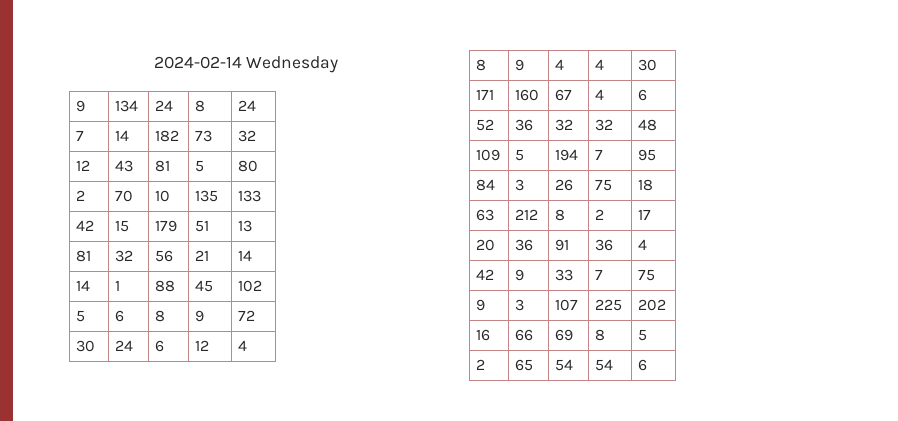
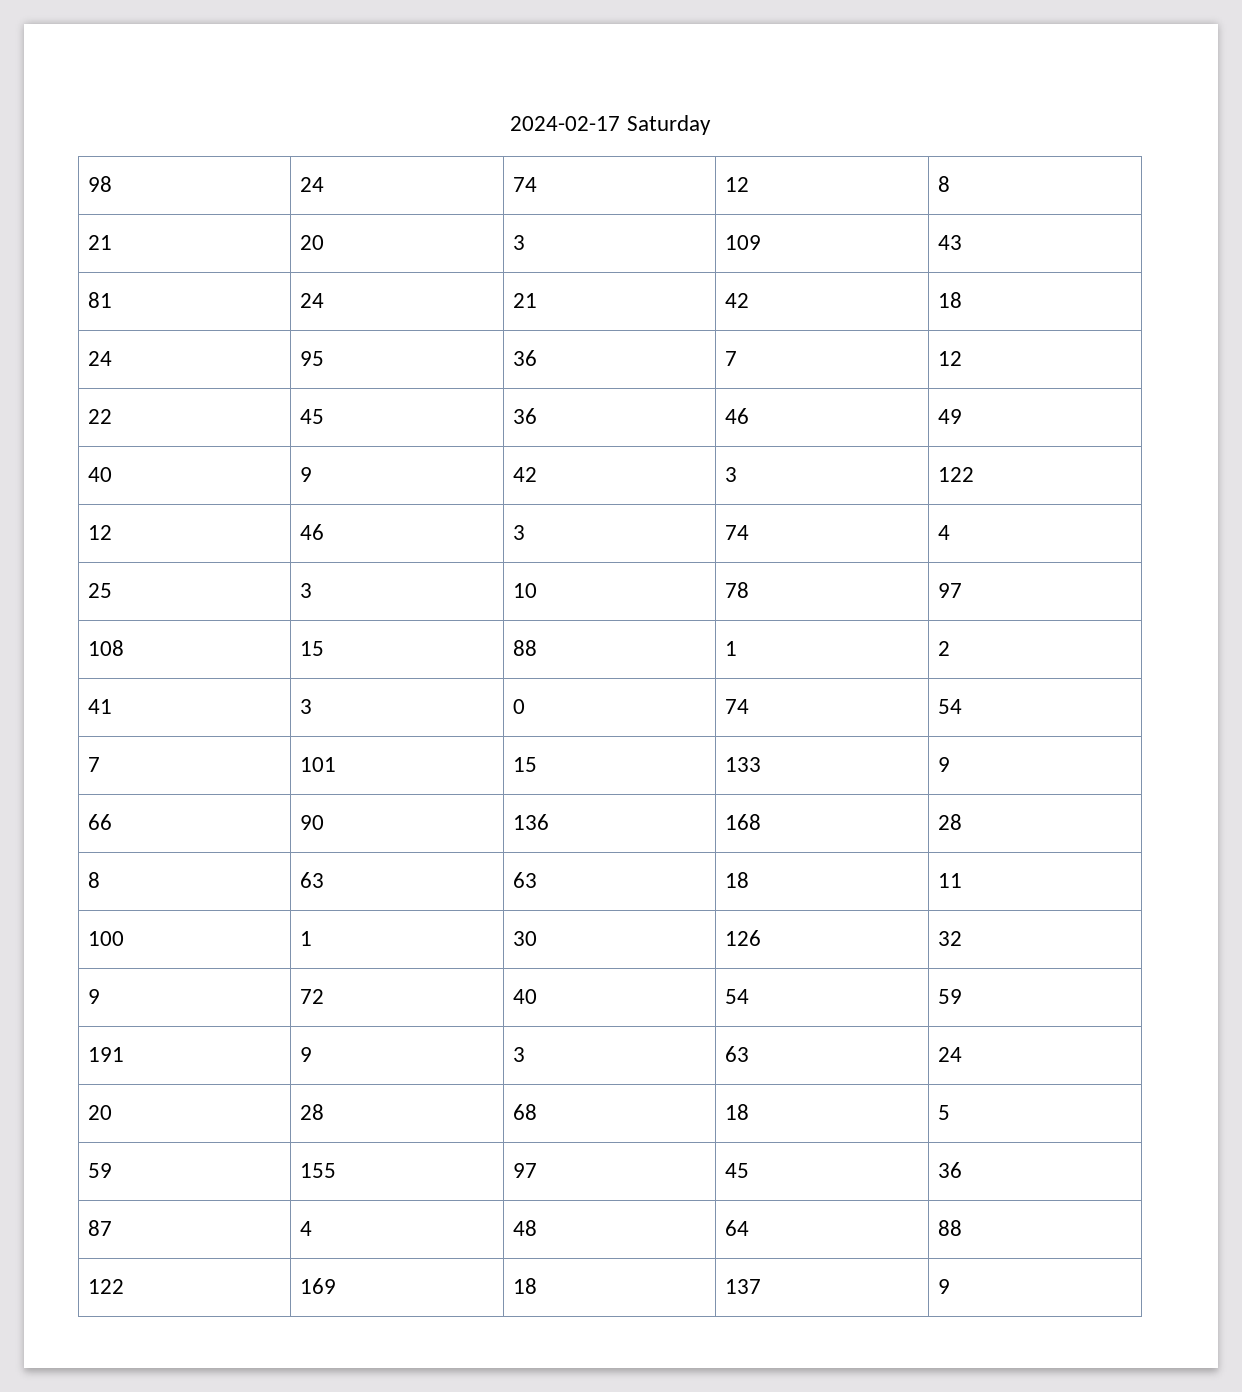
- 2024-02-14 Wednesday
- 9 | 134 | 24 | 8 | 24
- 7 | 14 | 182 | 73 | 32
- 12 | 43 | 81 | 5 | 80
- 2 | 70 | 10 | 135 | 133
- 42 | 15 | 179 | 51 | 13
- 81 | 32 | 56 | 21 | 14
- 14 | 1 | 88 | 45 | 102
- 5 | 6 | 8 | 9 | 72
- 30 | 24 | 6 | 12 | 4
- 8 | 9 | 4 | 4 | 30
- 171 | 160 | 67 | 4 | 6
- 52 | 36 | 32 | 32 | 48
- 109 | 5 | 194 | 7 | 95
- 84 | 3 | 26 | 75 | 18
- 63 | 212 | 8 | 2 | 17
- 20 | 36 | 91 | 36 | 4
- 42 | 9 | 33 | 7 | 75
- 9 | 3 | 107 | 225 | 202
- 16 | 66 | 69 | 8 | 5
- 2 | 65 | 54 | 54 | 6
+ 2024-02-17 Saturday
+ 98 | 24 | 74 | 12 | 8
+ 21 | 20 | 3 | 109 | 43
+ 81 | 24 | 21 | 42 | 18
+ 24 | 95 | 36 | 7 | 12
+ 22 | 45 | 36 | 46 | 49
+ 40 | 9 | 42 | 3 | 122
+ 12 | 46 | 3 | 74 | 4
+ 25 | 3 | 10 | 78 | 97
+ 108 | 15 | 88 | 1 | 2
+ 41 | 3 | 0 | 74 | 54
+ 7 | 101 | 15 | 133 | 9
+ 66 | 90 | 136 | 168 | 28
+ 8 | 63 | 63 | 18 | 11
+ 100 | 1 | 30 | 126 | 32
+ 9 | 72 | 40 | 54 | 59
+ 191 | 9 | 3 | 63 | 24
+ 20 | 28 | 68 | 18 | 5
+ 59 | 155 | 97 | 45 | 36
+ 87 | 4 | 48 | 64 | 88
+ 122 | 169 | 18 | 137 | 9

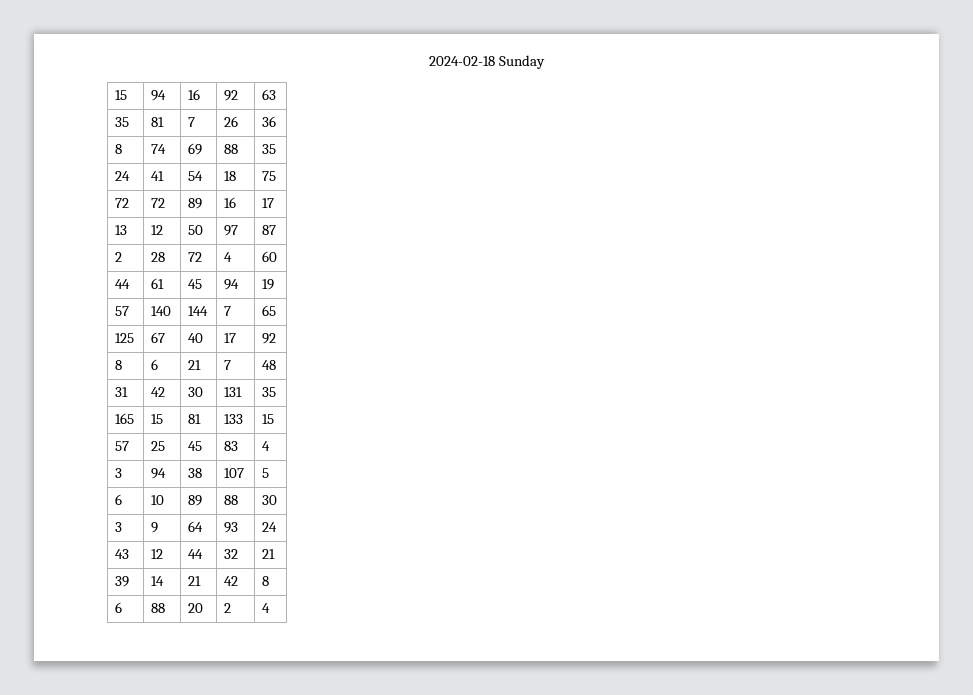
- 2024-02-17 Saturday
- 98 | 24 | 74 | 12 | 8
- 21 | 20 | 3 | 109 | 43
- 81 | 24 | 21 | 42 | 18
- 24 | 95 | 36 | 7 | 12
- 22 | 45 | 36 | 46 | 49
- 40 | 9 | 42 | 3 | 122
- 12 | 46 | 3 | 74 | 4
- 25 | 3 | 10 | 78 | 97
- 108 | 15 | 88 | 1 | 2
- 41 | 3 | 0 | 74 | 54
- 7 | 101 | 15 | 133 | 9
- 66 | 90 | 136 | 168 | 28
- 8 | 63 | 63 | 18 | 11
- 100 | 1 | 30 | 126 | 32
- 9 | 72 | 40 | 54 | 59
- 191 | 9 | 3 | 63 | 24
- 20 | 28 | 68 | 18 | 5
- 59 | 155 | 97 | 45 | 36
- 87 | 4 | 48 | 64 | 88
- 122 | 169 | 18 | 137 | 9
+ 2024-02-18 Sunday
+ 15 | 94 | 16 | 92 | 63
+ 35 | 81 | 7 | 26 | 36
+ 8 | 74 | 69 | 88 | 35
+ 24 | 41 | 54 | 18 | 75
+ 72 | 72 | 89 | 16 | 17
+ 13 | 12 | 50 | 97 | 87
+ 2 | 28 | 72 | 4 | 60
+ 44 | 61 | 45 | 94 | 19
+ 57 | 140 | 144 | 7 | 65
+ 125 | 67 | 40 | 17 | 92
+ 8 | 6 | 21 | 7 | 48
+ 31 | 42 | 30 | 131 | 35
+ 165 | 15 | 81 | 133 | 15
+ 57 | 25 | 45 | 83 | 4
+ 3 | 94 | 38 | 107 | 5
+ 6 | 10 | 89 | 88 | 30
+ 3 | 9 | 64 | 93 | 24
+ 43 | 12 | 44 | 32 | 21
+ 39 | 14 | 21 | 42 | 8
+ 6 | 88 | 20 | 2 | 4

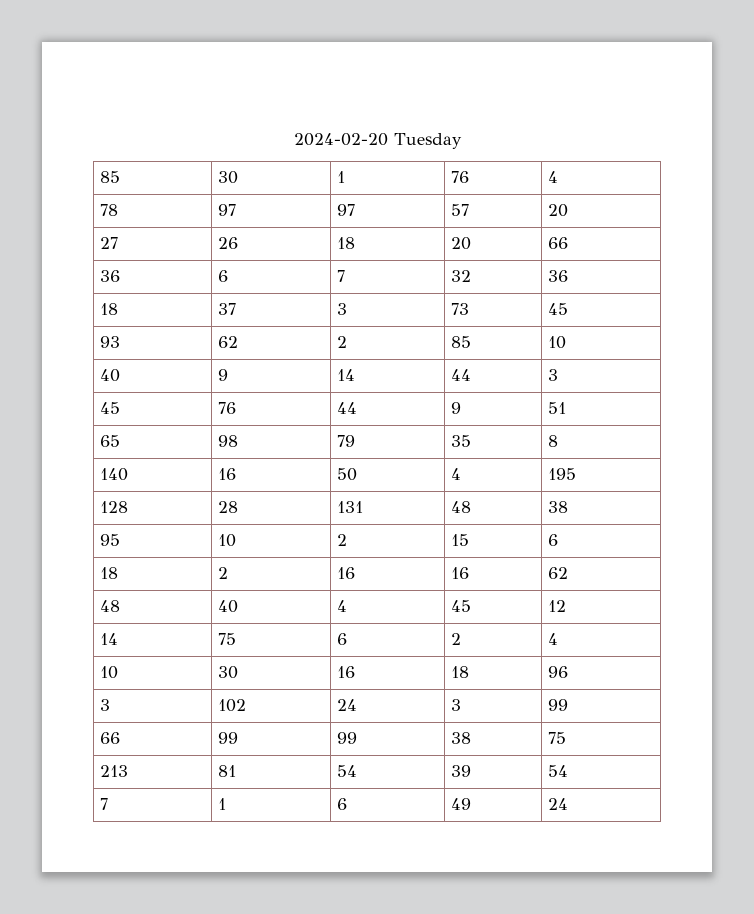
- 2024-02-18 Sunday
- 15 | 94 | 16 | 92 | 63
- 35 | 81 | 7 | 26 | 36
- 8 | 74 | 69 | 88 | 35
- 24 | 41 | 54 | 18 | 75
- 72 | 72 | 89 | 16 | 17
- 13 | 12 | 50 | 97 | 87
- 2 | 28 | 72 | 4 | 60
- 44 | 61 | 45 | 94 | 19
- 57 | 140 | 144 | 7 | 65
- 125 | 67 | 40 | 17 | 92
- 8 | 6 | 21 | 7 | 48
- 31 | 42 | 30 | 131 | 35
- 165 | 15 | 81 | 133 | 15
- 57 | 25 | 45 | 83 | 4
- 3 | 94 | 38 | 107 | 5
- 6 | 10 | 89 | 88 | 30
- 3 | 9 | 64 | 93 | 24
- 43 | 12 | 44 | 32 | 21
- 39 | 14 | 21 | 42 | 8
- 6 | 88 | 20 | 2 | 4
+ 2024-02-20 Tuesday
+ 85 | 30 | 1 | 76 | 4
+ 78 | 97 | 97 | 57 | 20
+ 27 | 26 | 18 | 20 | 66
+ 36 | 6 | 7 | 32 | 36
+ 18 | 37 | 3 | 73 | 45
+ 93 | 62 | 2 | 85 | 10
+ 40 | 9 | 14 | 44 | 3
+ 45 | 76 | 44 | 9 | 51
+ 65 | 98 | 79 | 35 | 8
+ 140 | 16 | 50 | 4 | 195
+ 128 | 28 | 131 | 48 | 38
+ 95 | 10 | 2 | 15 | 6
+ 18 | 2 | 16 | 16 | 62
+ 48 | 40 | 4 | 45 | 12
+ 14 | 75 | 6 | 2 | 4
+ 10 | 30 | 16 | 18 | 96
+ 3 | 102 | 24 | 3 | 99
+ 66 | 99 | 99 | 38 | 75
+ 213 | 81 | 54 | 39 | 54
+ 7 | 1 | 6 | 49 | 24

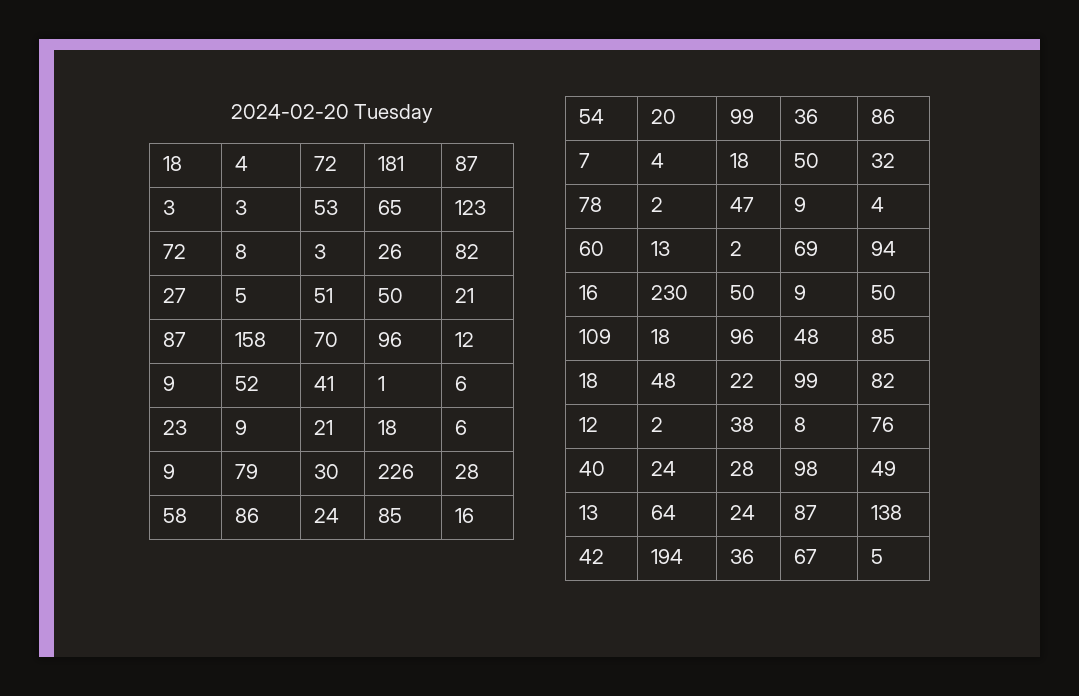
- 85 | 30 | 1 | 76 | 4
- 78 | 97 | 97 | 57 | 20
- 27 | 26 | 18 | 20 | 66
- 36 | 6 | 7 | 32 | 36
- 18 | 37 | 3 | 73 | 45
- 93 | 62 | 2 | 85 | 10
- 40 | 9 | 14 | 44 | 3
- 45 | 76 | 44 | 9 | 51
- 65 | 98 | 79 | 35 | 8
- 140 | 16 | 50 | 4 | 195
- 128 | 28 | 131 | 48 | 38
- 95 | 10 | 2 | 15 | 6
- 18 | 2 | 16 | 16 | 62
- 48 | 40 | 4 | 45 | 12
- 14 | 75 | 6 | 2 | 4
- 10 | 30 | 16 | 18 | 96
- 3 | 102 | 24 | 3 | 99
- 66 | 99 | 99 | 38 | 75
- 213 | 81 | 54 | 39 | 54
- 7 | 1 | 6 | 49 | 24
+ 18 | 4 | 72 | 181 | 87
+ 3 | 3 | 53 | 65 | 123
+ 72 | 8 | 3 | 26 | 82
+ 27 | 5 | 51 | 50 | 21
+ 87 | 158 | 70 | 96 | 12
+ 9 | 52 | 41 | 1 | 6
+ 23 | 9 | 21 | 18 | 6
+ 9 | 79 | 30 | 226 | 28
+ 58 | 86 | 24 | 85 | 16
+ 54 | 20 | 99 | 36 | 86
+ 7 | 4 | 18 | 50 | 32
+ 78 | 2 | 47 | 9 | 4
+ 60 | 13 | 2 | 69 | 94
+ 16 | 230 | 50 | 9 | 50
+ 109 | 18 | 96 | 48 | 85
+ 18 | 48 | 22 | 99 | 82
+ 12 | 2 | 38 | 8 | 76
+ 40 | 24 | 28 | 98 | 49
+ 13 | 64 | 24 | 87 | 138
+ 42 | 194 | 36 | 67 | 5

